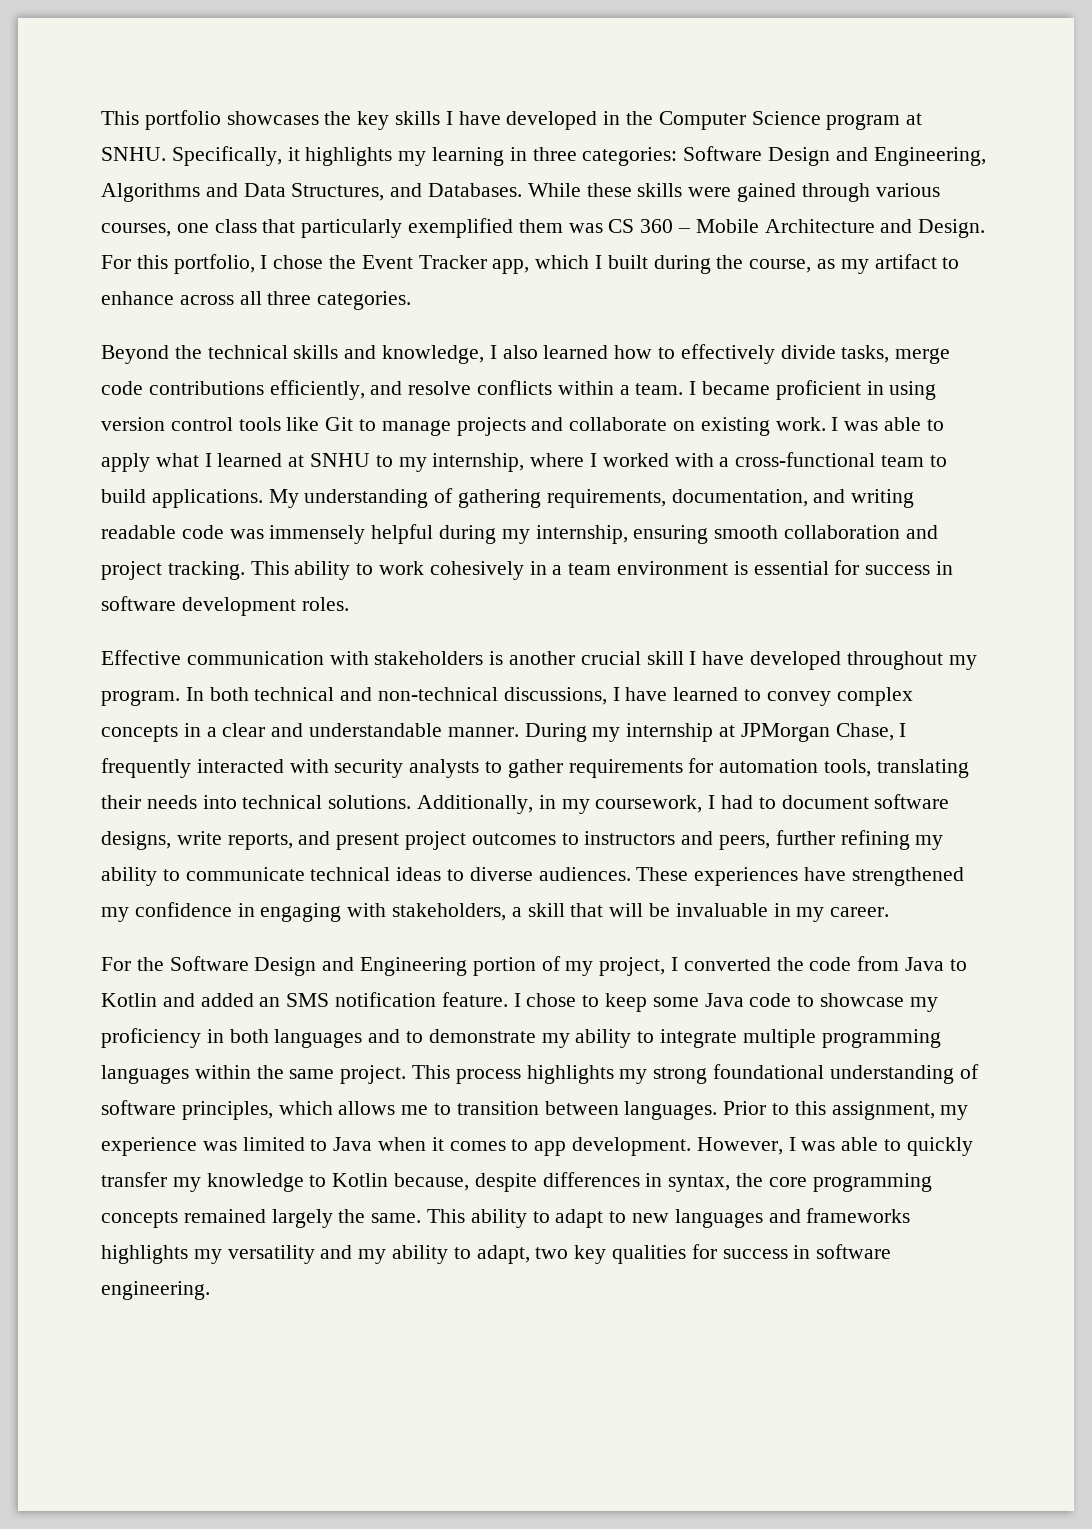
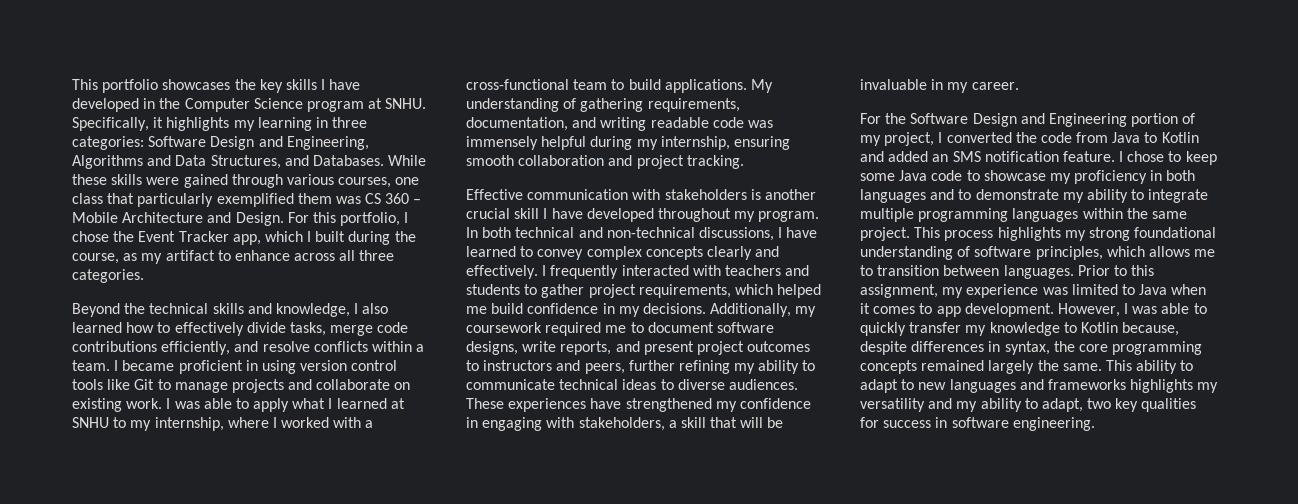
- This ability to work cohesively in a team environment is essential for success in software development roles.
- In both technical and non-technical discussions, I have learned to convey complex concepts in a clear and understandable manner. During my internship at JPMorgan Chase, I frequently interacted with security analysts to gather requirements for automation tools, translating their needs into technical solutions. Additionally, in my coursework, I had to document software designs, write reports, and present project outcomes to instructors and peers, further refining my ability to communicate technical ideas to diverse audiences.
+ In both technical and non-technical discussions, I have learned to convey complex concepts clearly and effectively. I frequently interacted with teachers and students to gather project requirements, which helped me build confidence in my decisions. Additionally, my coursework required me to document software designs, write reports, and present project outcomes to instructors and peers, further refining my ability to communicate technical ideas to diverse audiences.

